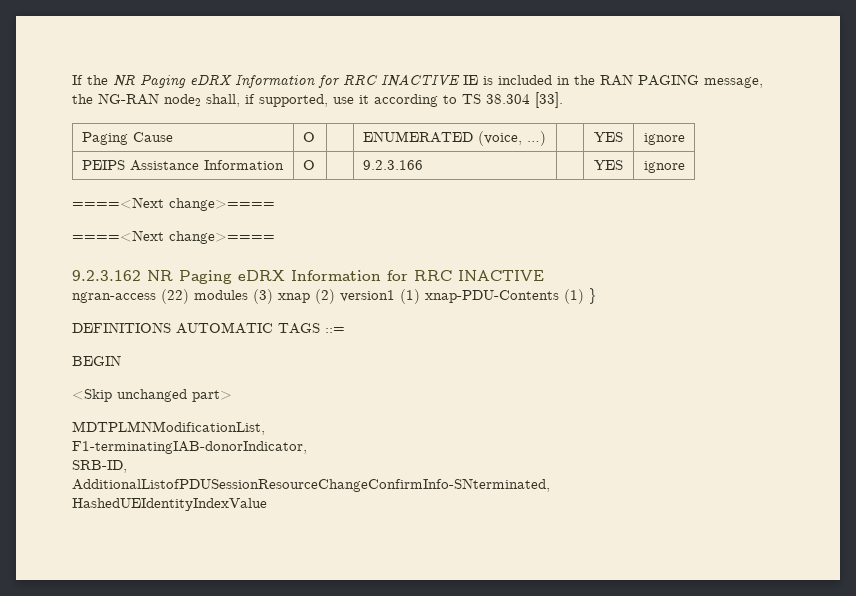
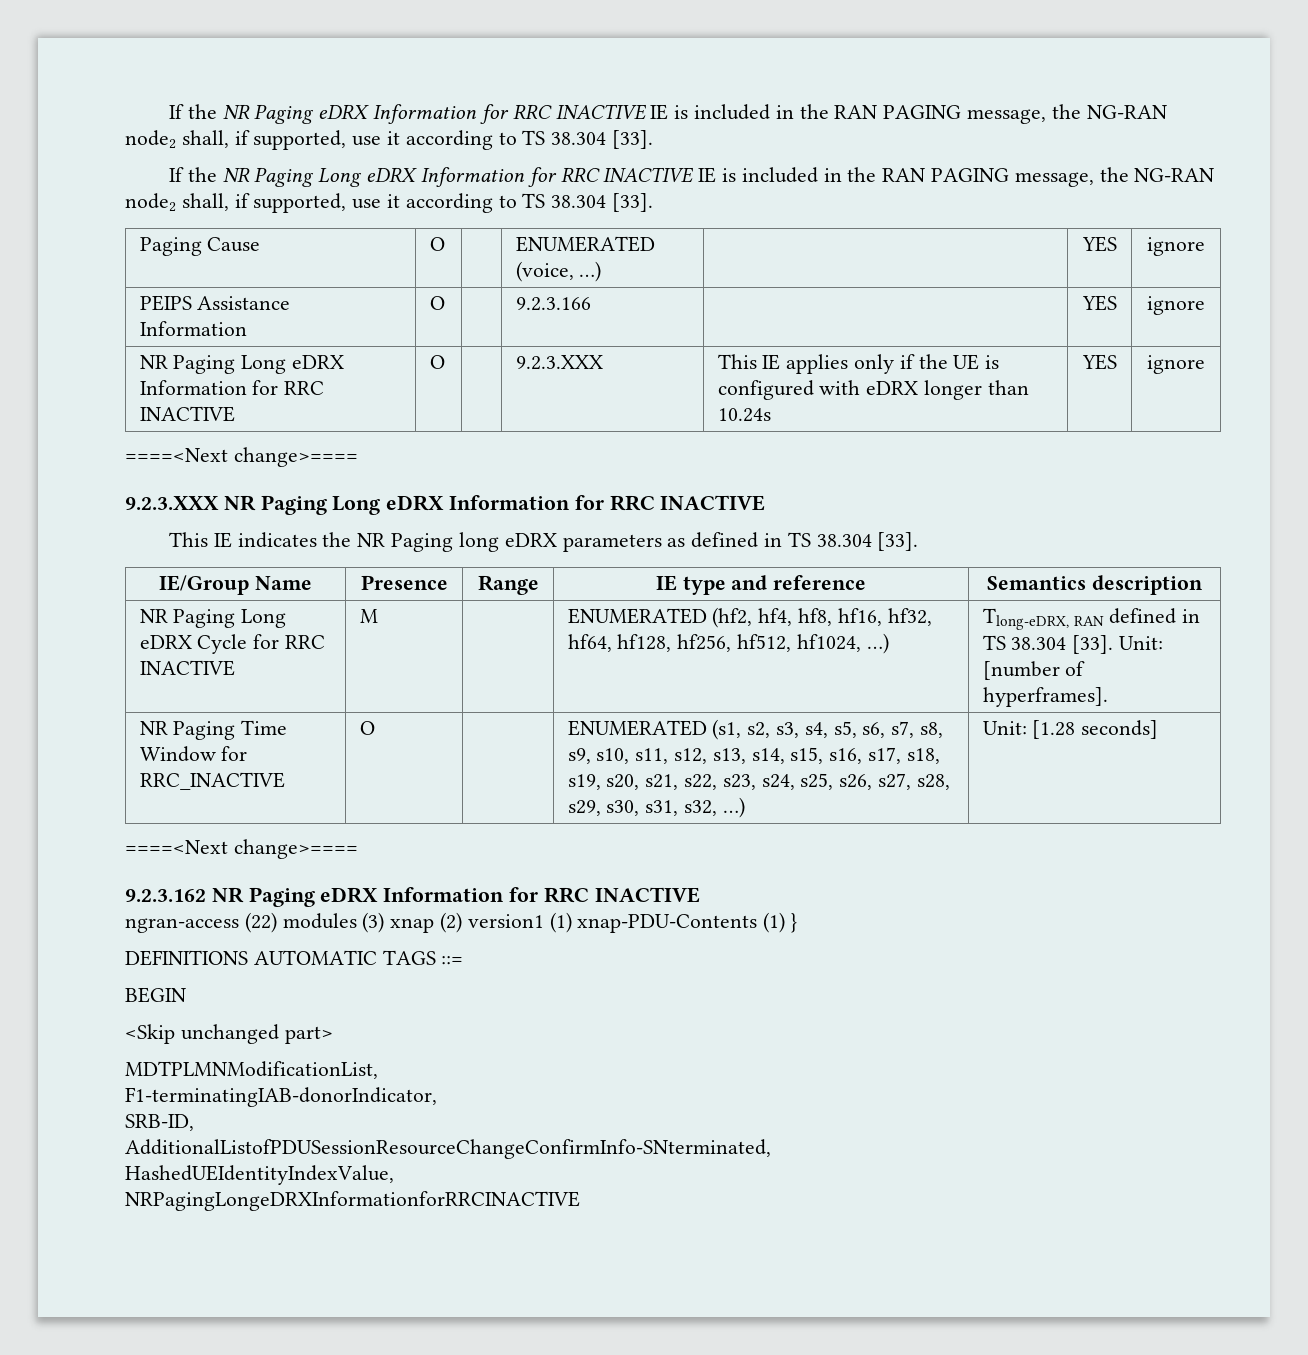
+ If the NR Paging Long eDRX Information for RRC INACTIVE IE is included in the RAN PAGING message, the NG-RAN node2 shall, if supported, use it according to TS 38.304 [33].
  PEIPS Assistance Information | O | | 9.2.3.166 | | YES | ignore
+ NR Paging Long eDRX Information for RRC INACTIVE | O | | 9.2.3.XXX | This IE applies only if the UE is configured with eDRX longer than 10.24s | YES | ignore
  ====<Next change>====
+ 9.2.3.XXX NR Paging Long eDRX Information for RRC INACTIVE
+ This IE indicates the NR Paging long eDRX parameters as defined in TS 38.304 [33].
+ IE/Group Name | Presence | Range | IE type and reference | Semantics description
+ NR Paging Long eDRX Cycle for RRC INACTIVE | M | | ENUMERATED (hf2, hf4, hf8, hf16, hf32, hf64, hf128, hf256, hf512, hf1024, …) | Tlong-eDRX, RAN defined in TS 38.304 [33]. Unit: [number of hyperframes].
+ NR Paging Time Window for RRC_INACTIVE | O | | ENUMERATED (s1, s2, s3, s4, s5, s6, s7, s8, s9, s10, s11, s12, s13, s14, s15, s16, s17, s18, s19, s20, s21, s22, s23, s24, s25, s26, s27, s28, s29, s30, s31, s32, …) | Unit: [1.28 seconds]
- HashedUEIdentityIndexValue
+ HashedUEIdentityIndexValue,
+ NRPagingLongeDRXInformationforRRCINACTIVE

